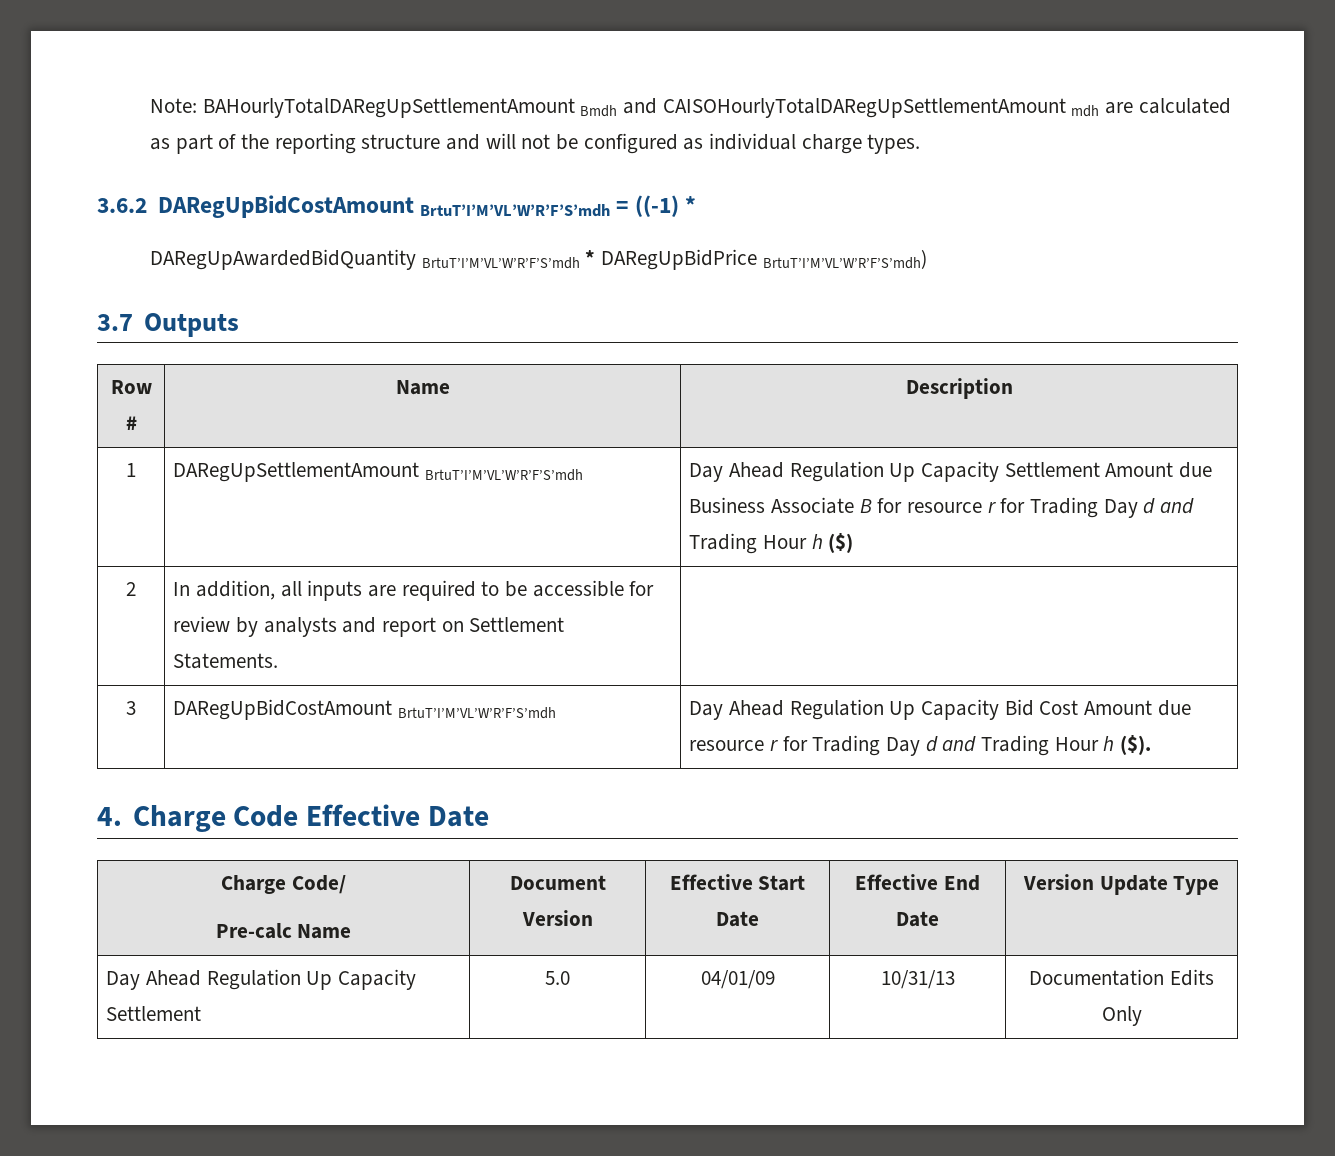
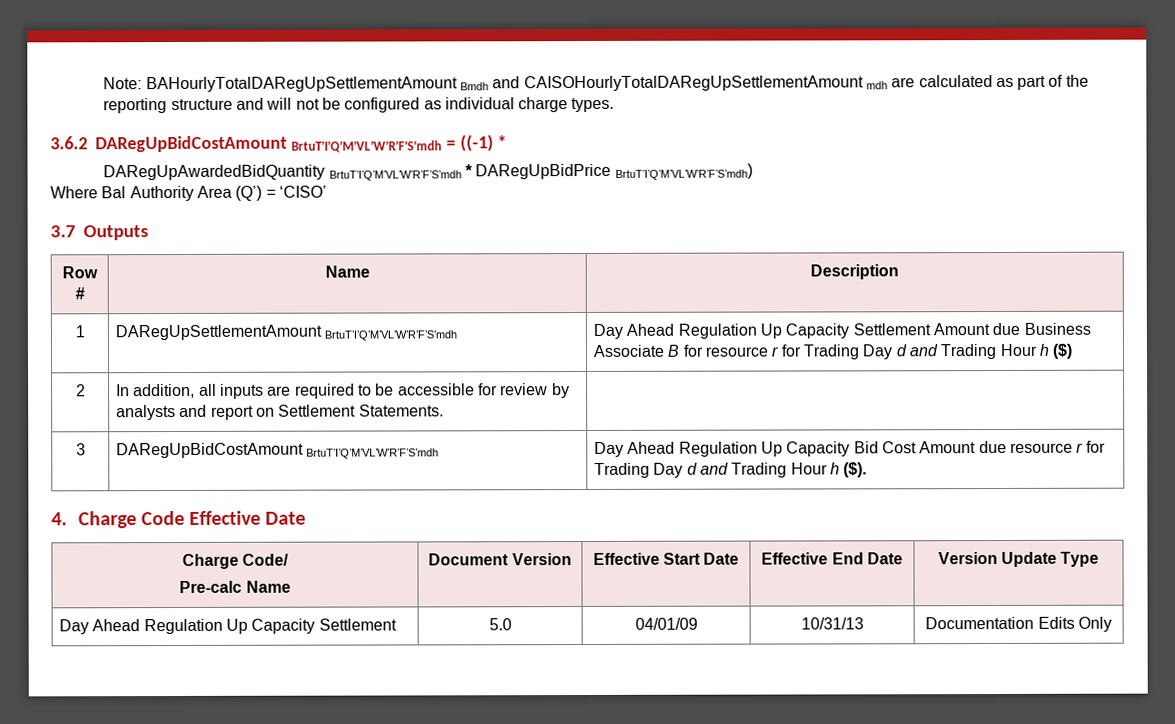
- 3.6.2 DARegUpBidCostAmount BrtuT’I’M’VL’W’R’F’S’mdh = ((-1) *
+ 3.6.2 DARegUpBidCostAmount BrtuT’I’Q’M’VL’W’R’F’S’mdh = ((-1) *
- DARegUpAwardedBidQuantity BrtuT’I’M’VL’W’R’F’S’mdh * DARegUpBidPrice BrtuT’I’M’VL’W’R’F’S’mdh)
+ DARegUpAwardedBidQuantity BrtuT’I’Q’M’VL’W’R’F’S’mdh * DARegUpBidPrice BrtuT’I’Q’M’VL’W’R’F’S’mdh)
+ Where Bal Authority Area (Q’) = ‘CISO’
- 1 | DARegUpSettlementAmount BrtuT’I’M’VL’W’R’F’S’mdh | Day Ahead Regulation Up Capacity Settlement Amount due Business Associate B for resource r for Trading Day d and Trading Hour h ($)
+ 1 | DARegUpSettlementAmount BrtuT’I’Q’M’VL’W’R’F’S’mdh | Day Ahead Regulation Up Capacity Settlement Amount due Business Associate B for resource r for Trading Day d and Trading Hour h ($)
- 3 | DARegUpBidCostAmount BrtuT’I’M’VL’W’R’F’S’mdh | Day Ahead Regulation Up Capacity Bid Cost Amount due resource r for Trading Day d and Trading Hour h ($).
+ 3 | DARegUpBidCostAmount BrtuT’I’Q’M’VL’W’R’F’S’mdh | Day Ahead Regulation Up Capacity Bid Cost Amount due resource r for Trading Day d and Trading Hour h ($).

